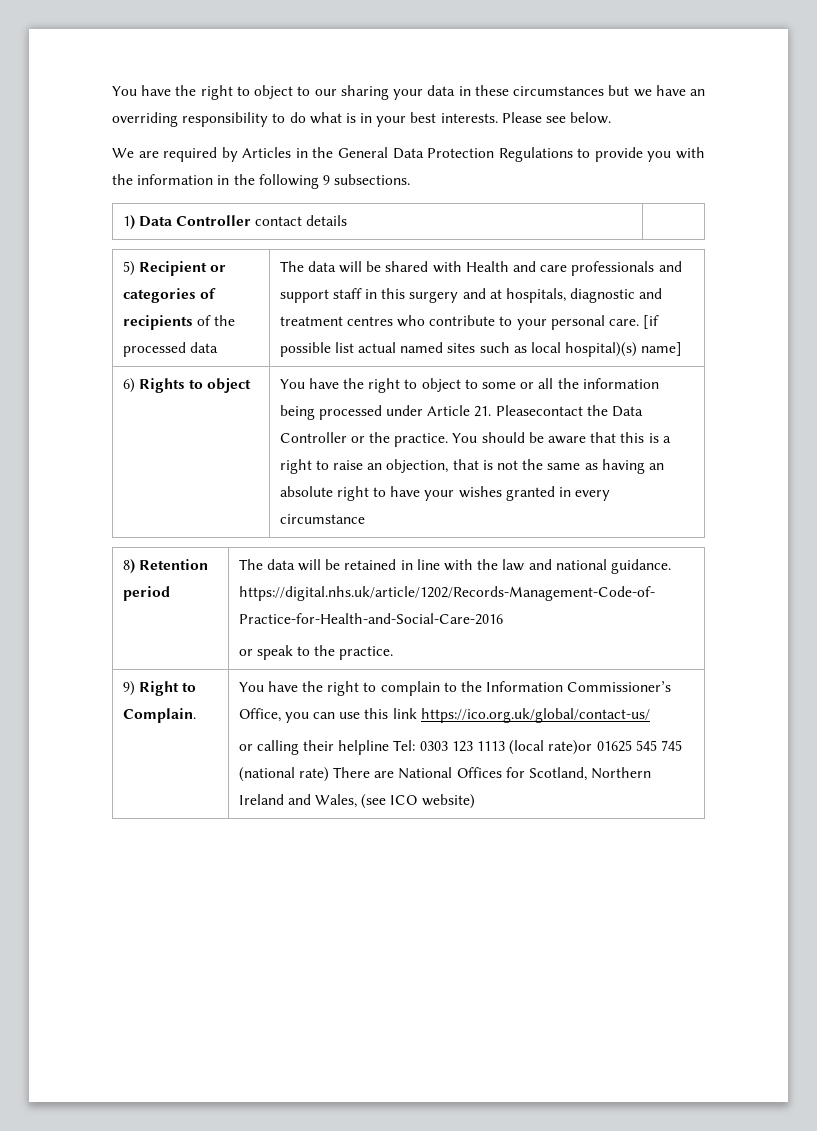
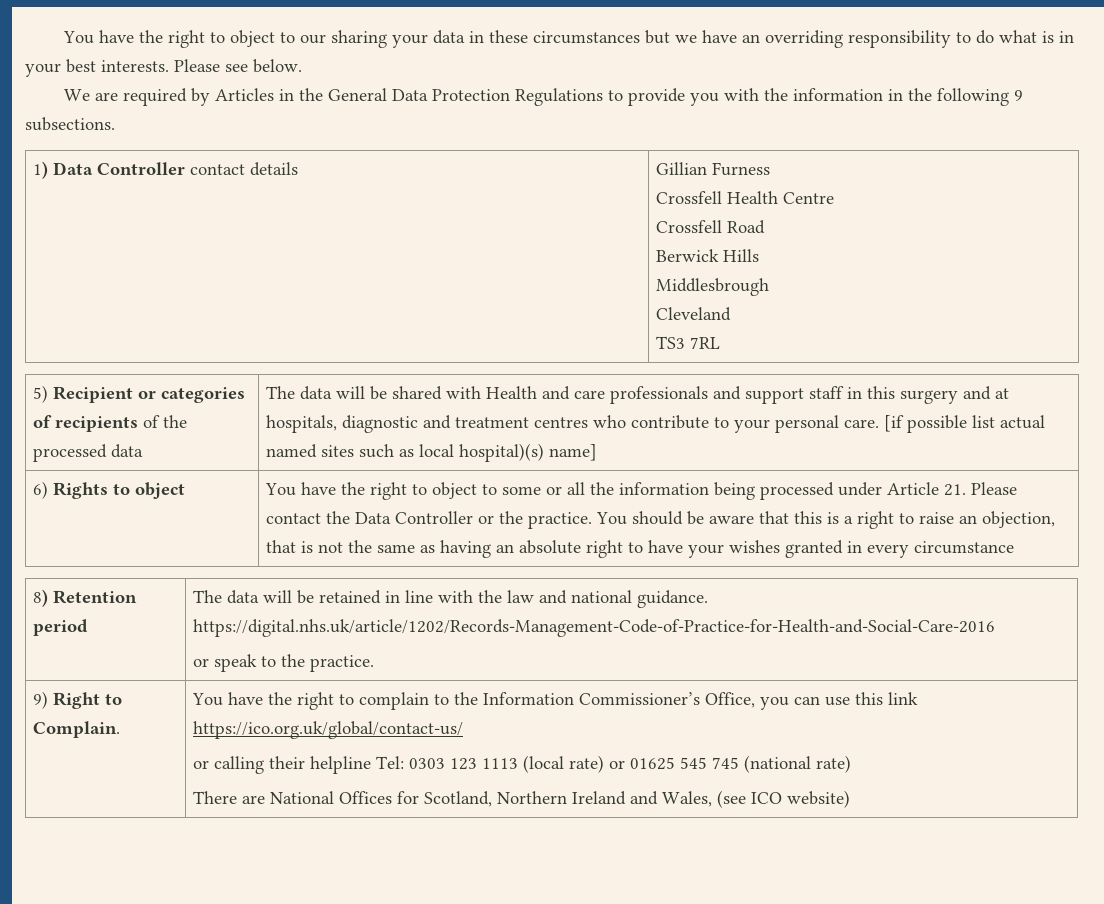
- 1) Data Controller contact details |
+ 1) Data Controller contact details | Gillian Furness
+ Crossfell Health Centre
+ Crossfell Road
+ Berwick Hills
+ Middlesbrough
+ Cleveland
+ TS3 7RL
- You have the right to object to some or all the information being processed under Article 21. Pleasecontact the Data Controller or the practice.
+ You have the right to object to some or all the information being processed under Article 21. Please contact the Data Controller or the practice.
- or calling their helpline Tel: 0303 123 1113 (local rate)or 01625 545 745 (national rate) There are National Offices for Scotland, Northern Ireland and Wales, (see ICO website)
+ or calling their helpline Tel: 0303 123 1113 (local rate) or 01625 545 745 (national rate)
+ There are National Offices for Scotland, Northern Ireland and Wales, (see ICO website)

